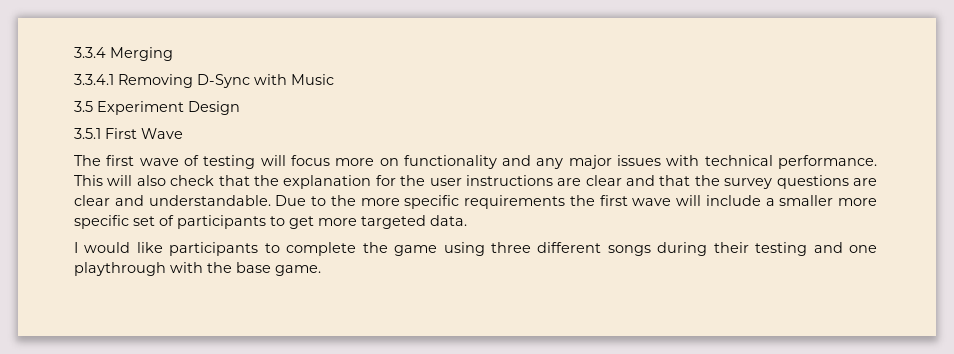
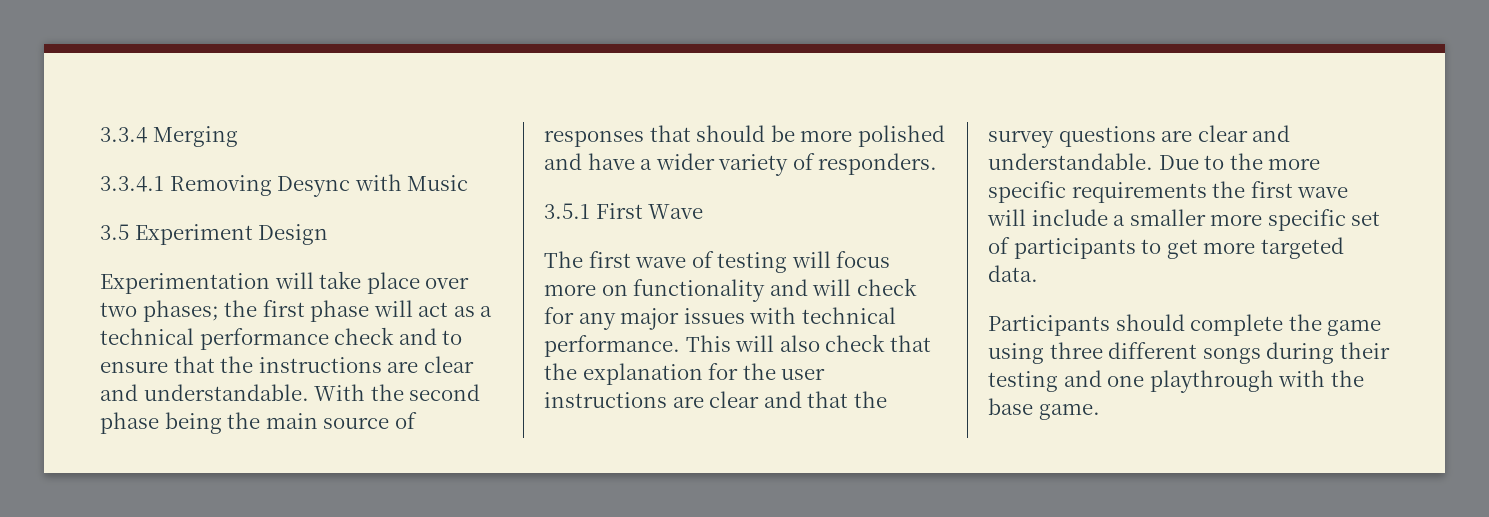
- 3.3.4.1 Removing D-Sync with Music
+ 3.3.4.1 Removing Desync with Music
+ Experimentation will take place over two phases; the first phase will act as a technical performance check and to ensure that the instructions are clear and understandable. With the second phase being the main source of responses that should be more polished and have a wider variety of responders.
- The first wave of testing will focus more on functionality and any major issues with technical performance.
+ The first wave of testing will focus more on functionality and will check for any major issues with technical performance.
- I would like participants to complete the game using three different songs during their testing and one playthrough with the base game.
+ Participants should complete the game using three different songs during their testing and one playthrough with the base game.

